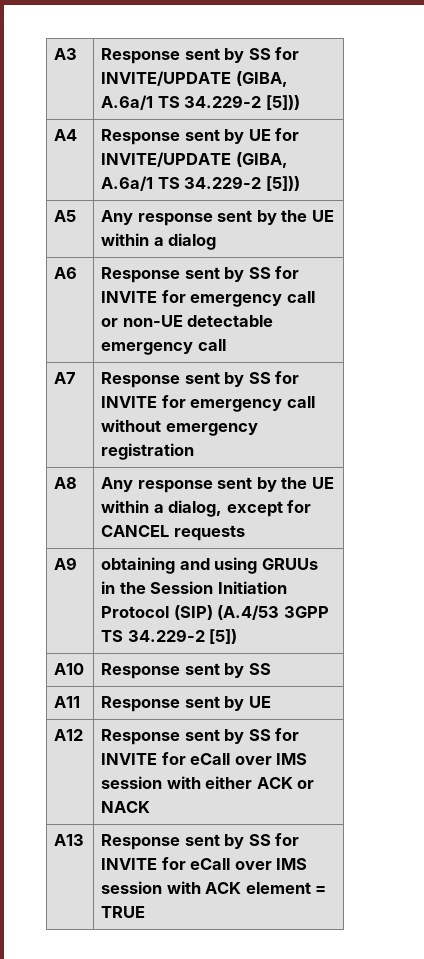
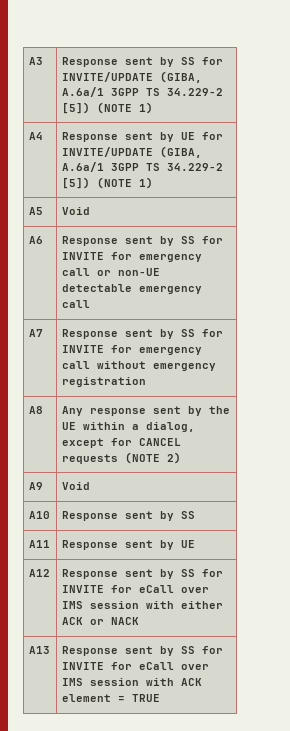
- A3 | Response sent by SS for INVITE/UPDATE (GIBA, A.6a/1 TS 34.229-2 [5]))
+ A3 | Response sent by SS for INVITE/UPDATE (GIBA, A.6a/1 3GPP TS 34.229-2 [5]) (NOTE 1)
- A4 | Response sent by UE for INVITE/UPDATE (GIBA, A.6a/1 TS 34.229-2 [5]))
- A5 | Any response sent by the UE within a dialog
+ A4 | Response sent by UE for INVITE/UPDATE (GIBA, A.6a/1 3GPP TS 34.229-2 [5]) (NOTE 1)
+ A5 | Void
- A8 | Any response sent by the UE within a dialog, except for CANCEL requests
+ A8 | Any response sent by the UE within a dialog, except for CANCEL requests (NOTE 2)
- A9 | obtaining and using GRUUs in the Session Initiation Protocol (SIP) (A.4/53 3GPP TS 34.229-2 [5])
+ A9 | Void

